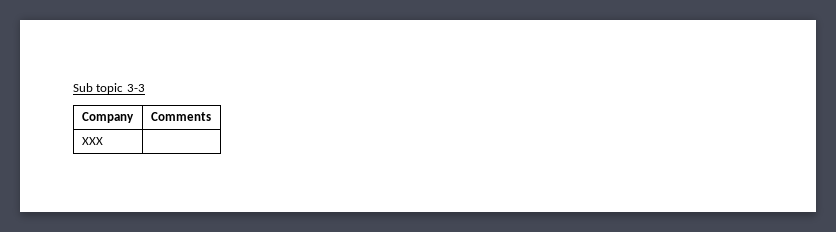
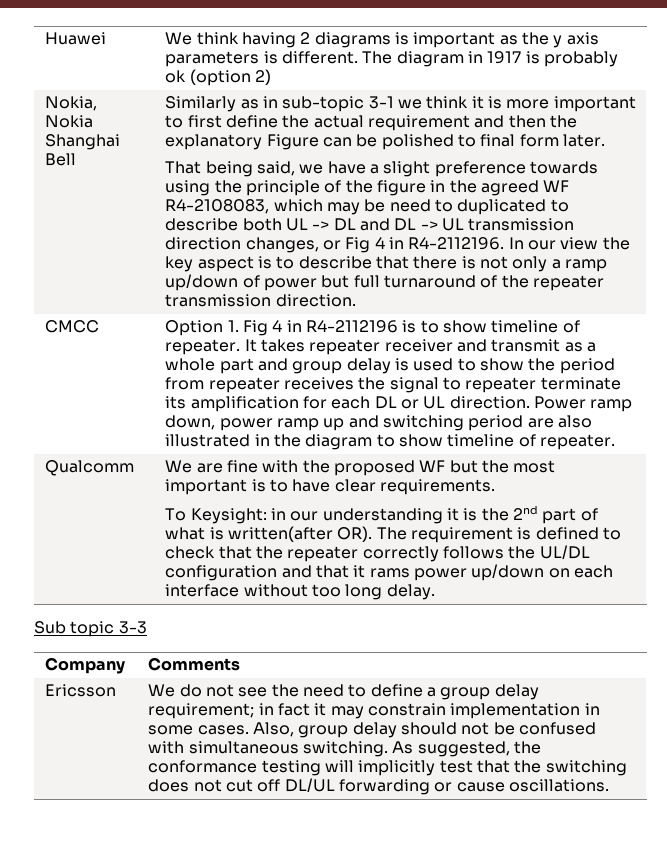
+ Huawei | We think having 2 diagrams is important as the y axis parameters is different. The diagram in 1917 is probably ok (option 2)
+ Nokia, Nokia Shanghai Bell | Similarly as in sub-topic 3-1 we think it is more important to first define the actual requirement and then the explanatory Figure can be polished to final form later.
+ That being said, we have a slight preference towards using the principle of the figure in the agreed WF R4-2108083, which may be need to duplicated to describe both UL -> DL and DL -> UL transmission direction changes, or Fig 4 in R4-2112196. In our view the key aspect is to describe that there is not only a ramp up/down of power but full turnaround of the repeater transmission direction.
+ CMCC | Option 1. Fig 4 in R4-2112196 is to show timeline of repeater. It takes repeater receiver and transmit as a whole part and group delay is used to show the period from repeater receives the signal to repeater terminate its amplification for each DL or UL direction. Power ramp down, power ramp up and switching period are also illustrated in the diagram to show timeline of repeater.
+ Qualcomm | We are fine with the proposed WF but the most important is to have clear requirements.
+ To Keysight: in our understanding it is the 2nd part of what is written(after OR). The requirement is defined to check that the repeater correctly follows the UL/DL configuration and that it rams power up/down on each interface without too long delay.
- XXX
+ Ericsson | We do not see the need to define a group delay requirement; in fact it may constrain implementation in some cases. Also, group delay should not be confused with simultaneous switching. As suggested, the conformance testing will implicitly test that the switching does not cut off DL/UL forwarding or cause oscillations.

